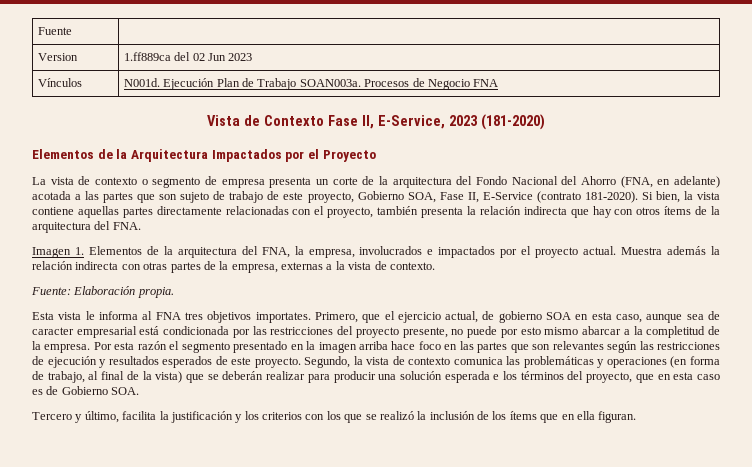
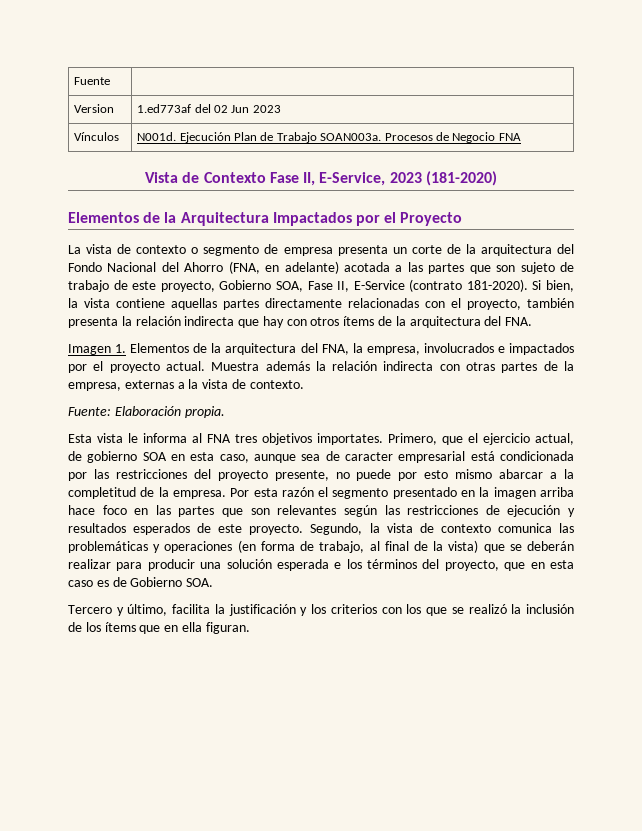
- Version | 1.ff889ca del 02 Jun 2023
+ Version | 1.ed773af del 02 Jun 2023

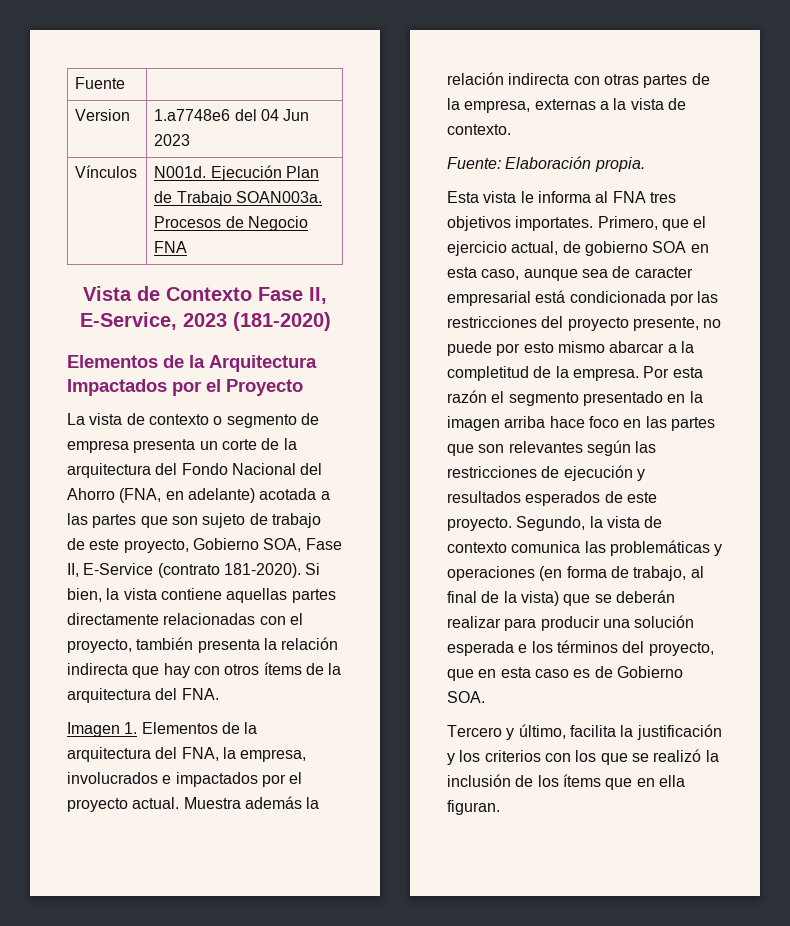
- Version | 1.ed773af del 02 Jun 2023
+ Version | 1.a7748e6 del 04 Jun 2023

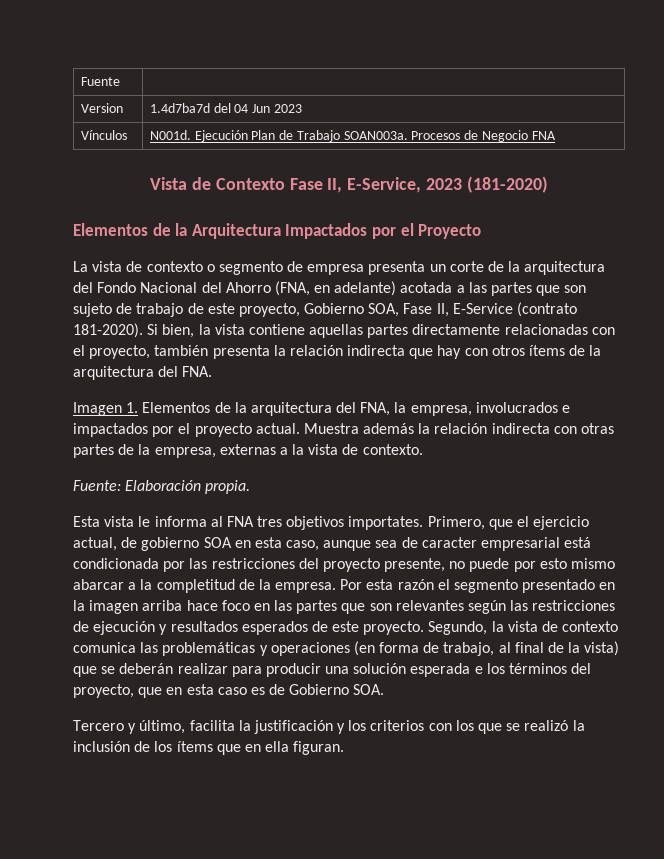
- Version | 1.a7748e6 del 04 Jun 2023
+ Version | 1.4d7ba7d del 04 Jun 2023

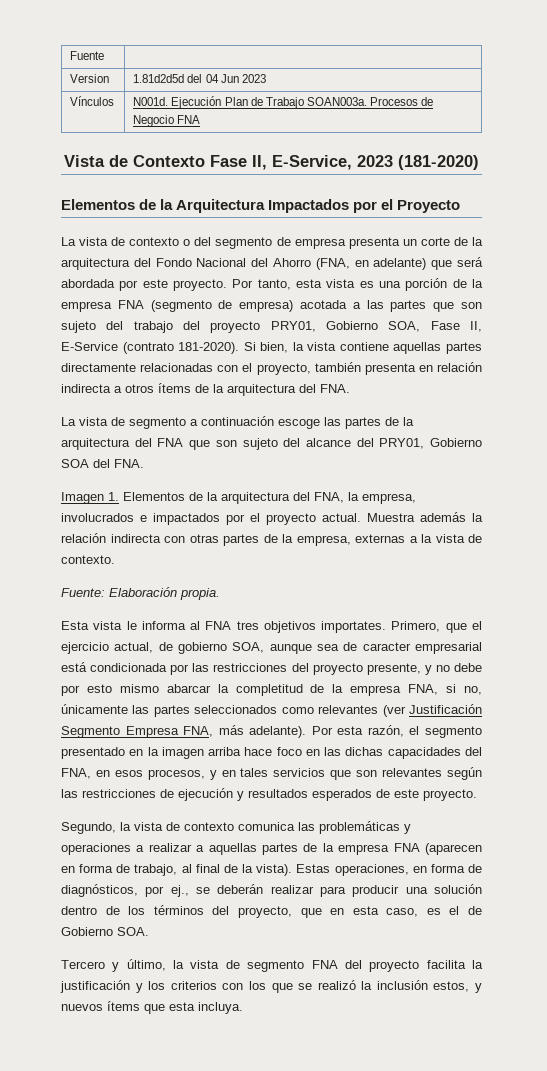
- Version | 1.4d7ba7d del 04 Jun 2023
+ Version | 1.81d2d5d del 04 Jun 2023
- La vista de contexto o segmento de empresa presenta un corte de la arquitectura del Fondo Nacional del Ahorro (FNA, en adelante) acotada a las partes que son sujeto de trabajo de este proyecto, Gobierno SOA, Fase II, E-Service (contrato 181-2020).
+ La vista de contexto o del segmento de empresa presenta un corte de la arquitectura del Fondo Nacional del Ahorro (FNA, en adelante) que será abordada por este proyecto. Por tanto, esta vista es una porción de la empresa FNA (segmento de empresa) acotada a las partes que son sujeto del trabajo del proyecto PRY01, Gobierno SOA, Fase II, E-Service (contrato 181-2020).
- Si bien, la vista contiene aquellas partes directamente relacionadas con el proyecto, también presenta la relación indirecta que hay con otros ítems de la arquitectura del FNA.
+ Si bien, la vista contiene aquellas partes directamente relacionadas con el proyecto, también presenta en relación indirecta a otros ítems de la arquitectura del FNA.
+ La vista de segmento a continuación escoge las partes de la arquitectura del FNA que son sujeto del alcance del PRY01, Gobierno SOA del FNA.
- Primero, que el ejercicio actual, de gobierno SOA en esta caso, aunque sea de caracter empresarial está condicionada por las restricciones del proyecto presente, no puede por esto mismo abarcar a la completitud de la empresa.
+ Primero, que el ejercicio actual, de gobierno SOA, aunque sea de caracter empresarial está condicionada por las restricciones del proyecto presente, y no debe por esto mismo abarcar la completitud de la empresa FNA, si no, únicamente las partes seleccionados como relevantes (ver Justificación Segmento Empresa FNA, más adelante).
- Por esta razón el segmento presentado en la imagen arriba hace foco en las partes que son relevantes según las restricciones de ejecución y resultados esperados de este proyecto. Segundo, la vista de contexto comunica las problemáticas y operaciones (en forma de trabajo, al final de la vista) que se deberán realizar para producir una solución esperada e los términos del proyecto, que en esta caso es de Gobierno SOA.
+ Por esta razón, el segmento presentado en la imagen arriba hace foco en las dichas capacidades del FNA, en esos procesos, y en tales servicios que son relevantes según las restricciones de ejecución y resultados esperados de este proyecto.
+ Segundo, la vista de contexto comunica las problemáticas y operaciones a realizar a aquellas partes de la empresa FNA (aparecen en forma de trabajo, al final de la vista). Estas operaciones, en forma de diagnósticos, por ej., se deberán realizar para producir una solución dentro de los términos del proyecto, que en esta caso, es el de Gobierno SOA.
- Tercero y último, facilita la justificación y los criterios con los que se realizó la inclusión de los ítems que en ella figuran.
+ Tercero y último, la vista de segmento FNA del proyecto facilita la justificación y los criterios con los que se realizó la inclusión estos, y nuevos ítems que esta incluya.

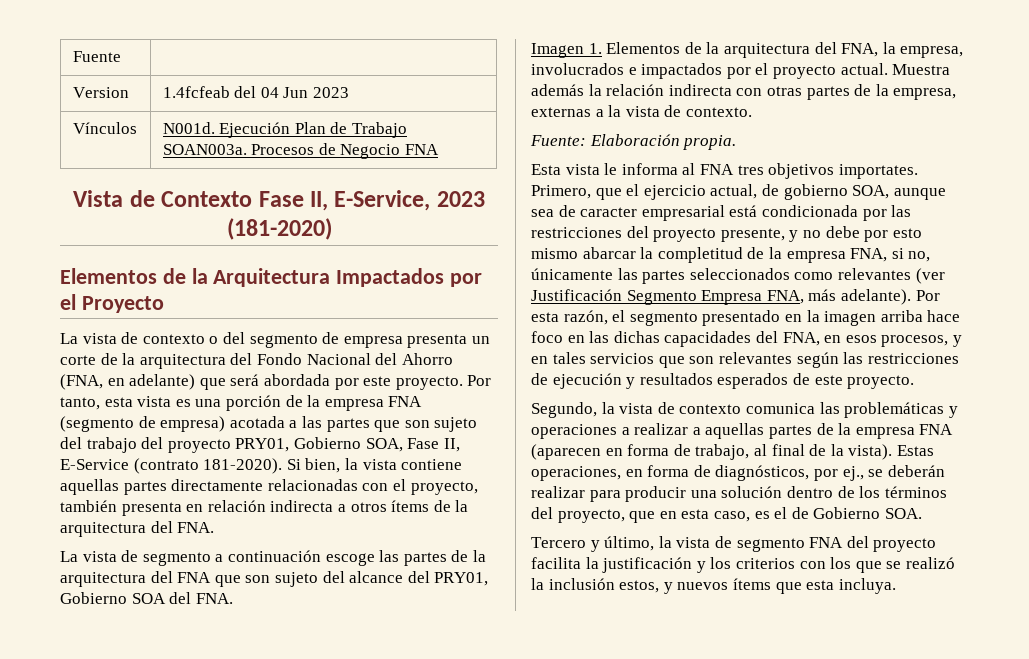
- Version | 1.81d2d5d del 04 Jun 2023
+ Version | 1.4fcfeab del 04 Jun 2023

